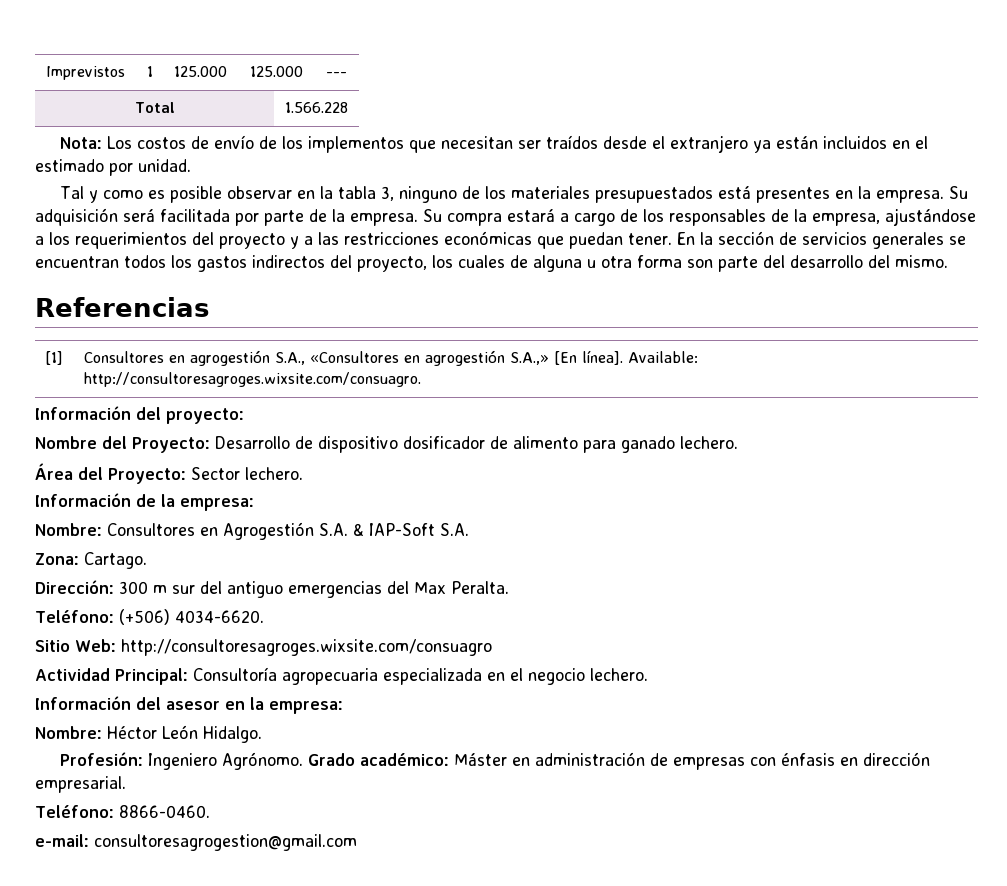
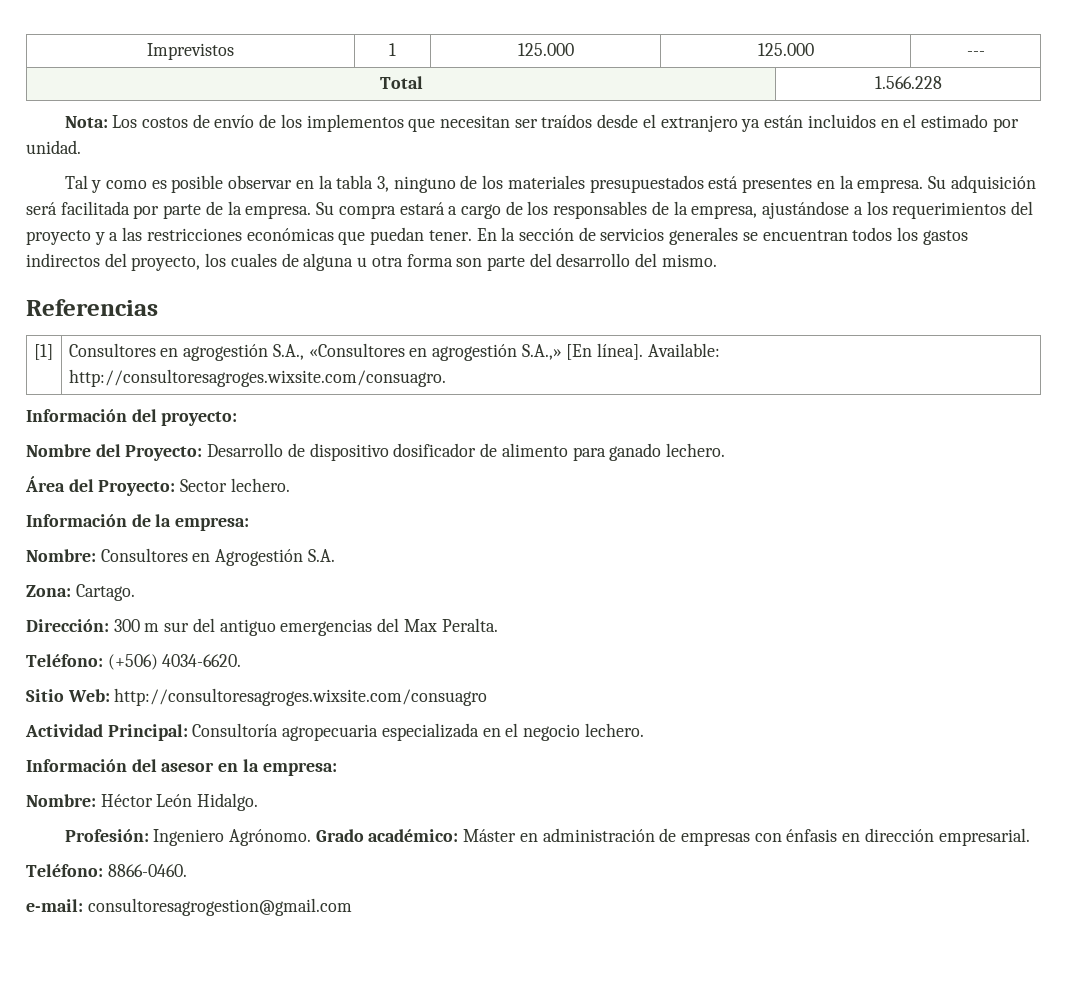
- Nombre: Consultores en Agrogestión S.A. & IAP-Soft S.A.
+ Nombre: Consultores en Agrogestión S.A.

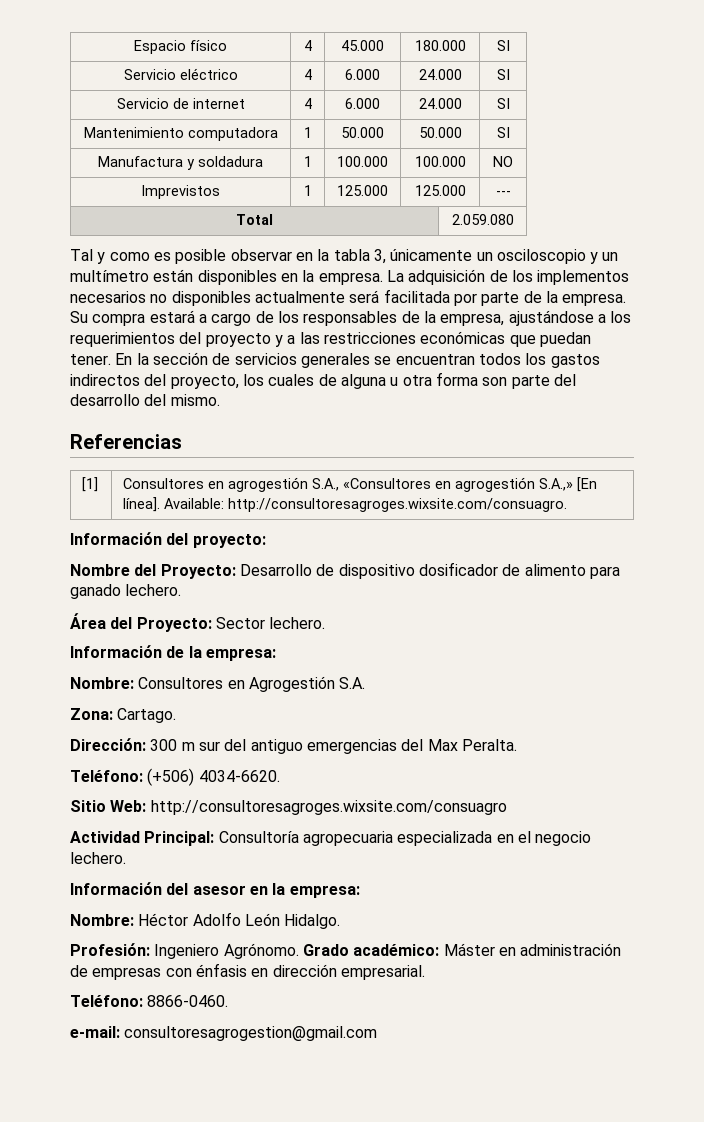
+ Espacio físico | 4 | 45.000 | 180.000 | SI
+ Servicio eléctrico | 4 | 6.000 | 24.000 | SI
+ Servicio de internet | 4 | 6.000 | 24.000 | SI
+ Mantenimiento computadora | 1 | 50.000 | 50.000 | SI
+ Manufactura y soldadura | 1 | 100.000 | 100.000 | NO
- Total | 1.566.228
- Nota: Los costos de envío de los implementos que necesitan ser traídos desde el extranjero ya están incluidos en el estimado por unidad.
+ Total | 2.059.080
- Tal y como es posible observar en la tabla 3, ninguno de los materiales presupuestados está presentes en la empresa. Su adquisición será facilitada por parte de la empresa.
+ Tal y como es posible observar en la tabla 3, únicamente un osciloscopio y un multímetro están disponibles en la empresa. La adquisición de los implementos necesarios no disponibles actualmente será facilitada por parte de la empresa.
- Nombre: Héctor León Hidalgo.
+ Nombre: Héctor Adolfo León Hidalgo.

